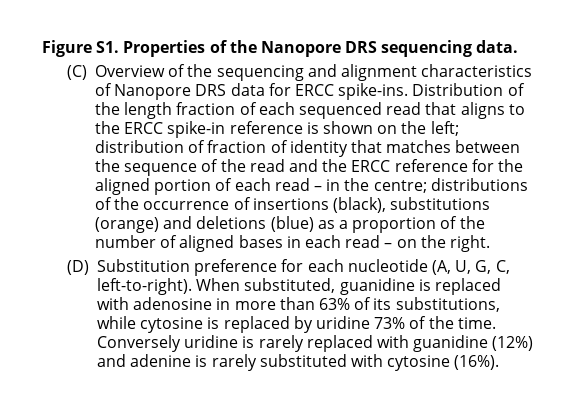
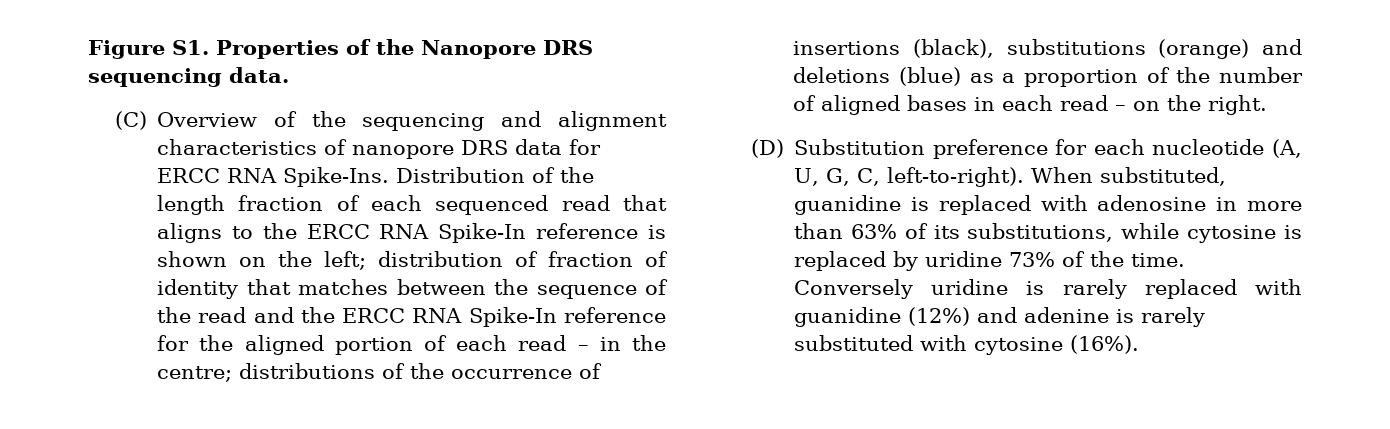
- (C) Overview of the sequencing and alignment characteristics of Nanopore DRS data for ERCC spike-ins.
+ (C) Overview of the sequencing and alignment characteristics of nanopore DRS data for ERCC RNA Spike-Ins.
- Distribution of the length fraction of each sequenced read that aligns to the ERCC spike-in reference is shown on the left;
+ Distribution of the length fraction of each sequenced read that aligns to the ERCC RNA Spike-In reference is shown on the left;
- distribution of fraction of identity that matches between the sequence of the read and the ERCC reference for the aligned portion of each read – in the centre;
+ distribution of fraction of identity that matches between the sequence of the read and the ERCC RNA Spike-In reference for the aligned portion of each read – in the centre;

